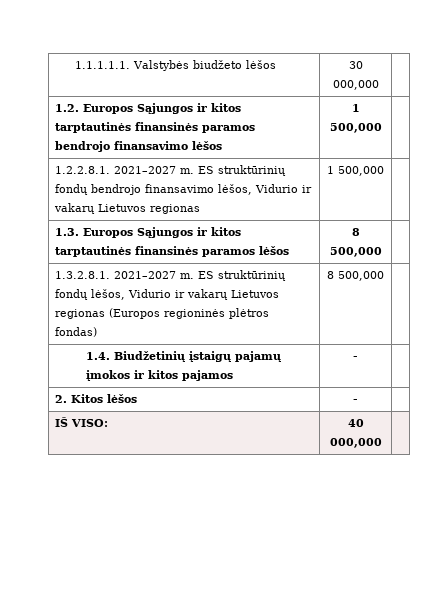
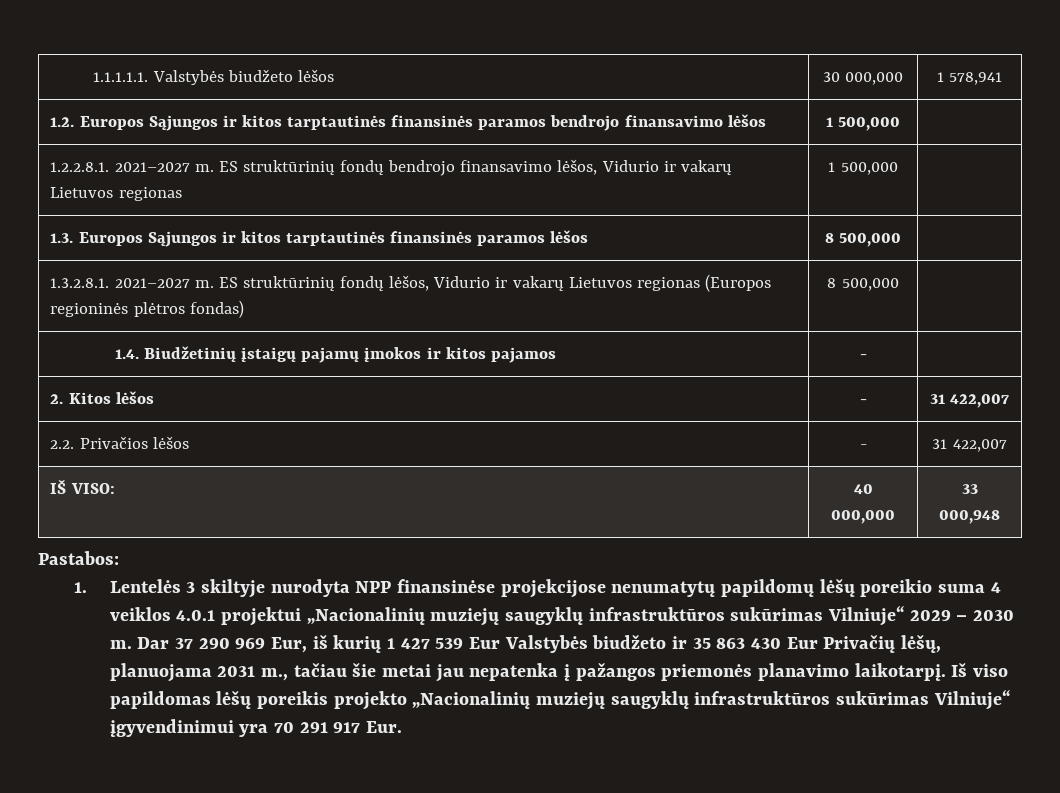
- 1.1.1.1.1. Valstybės biudžeto lėšos | 30 000,000 |
+ 1.1.1.1.1. Valstybės biudžeto lėšos | 30 000,000 | 1 578,941
- 2. Kitos lėšos | - |
- IŠ VISO: | 40 000,000 |
+ 2. Kitos lėšos | - | 31 422,007
+ 2.2. Privačios lėšos | - | 31 422,007
+ IŠ VISO: | 40 000,000 | 33 000,948
+ Pastabos:
+ 1. Lentelės 3 skiltyje nurodyta NPP finansinėse projekcijose nenumatytų papildomų lėšų poreikio suma 4 veiklos 4.0.1 projektui „Nacionalinių muziejų saugyklų infrastruktūros sukūrimas Vilniuje“ 2029 – 2030 m. Dar 37 290 969 Eur, iš kurių 1 427 539 Eur Valstybės biudžeto ir 35 863 430 Eur Privačių lėšų, planuojama 2031 m., tačiau šie metai jau nepatenka į pažangos priemonės planavimo laikotarpį. Iš viso papildomas lėšų poreikis projekto „Nacionalinių muziejų saugyklų infrastruktūros sukūrimas Vilniuje“ įgyvendinimui yra 70 291 917 Eur.

